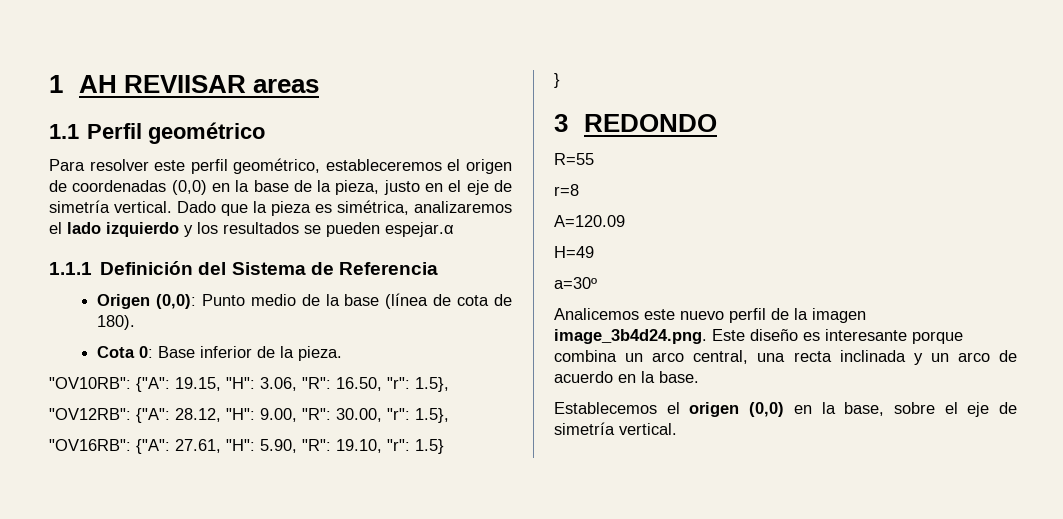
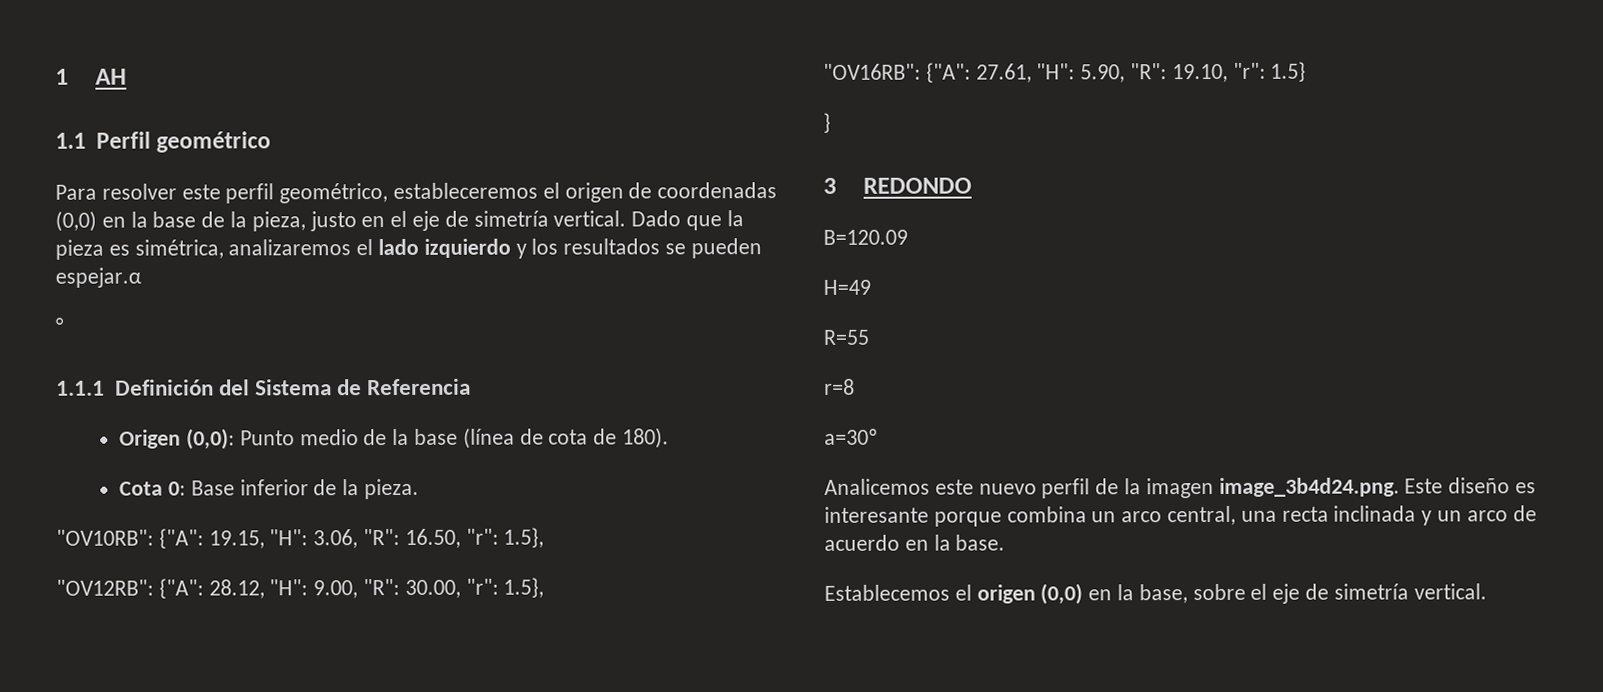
- 1 AH REVIISAR areas
+ 1 AH
+ °
+ B=120.09
+ H=49
- A=120.09
- H=49

